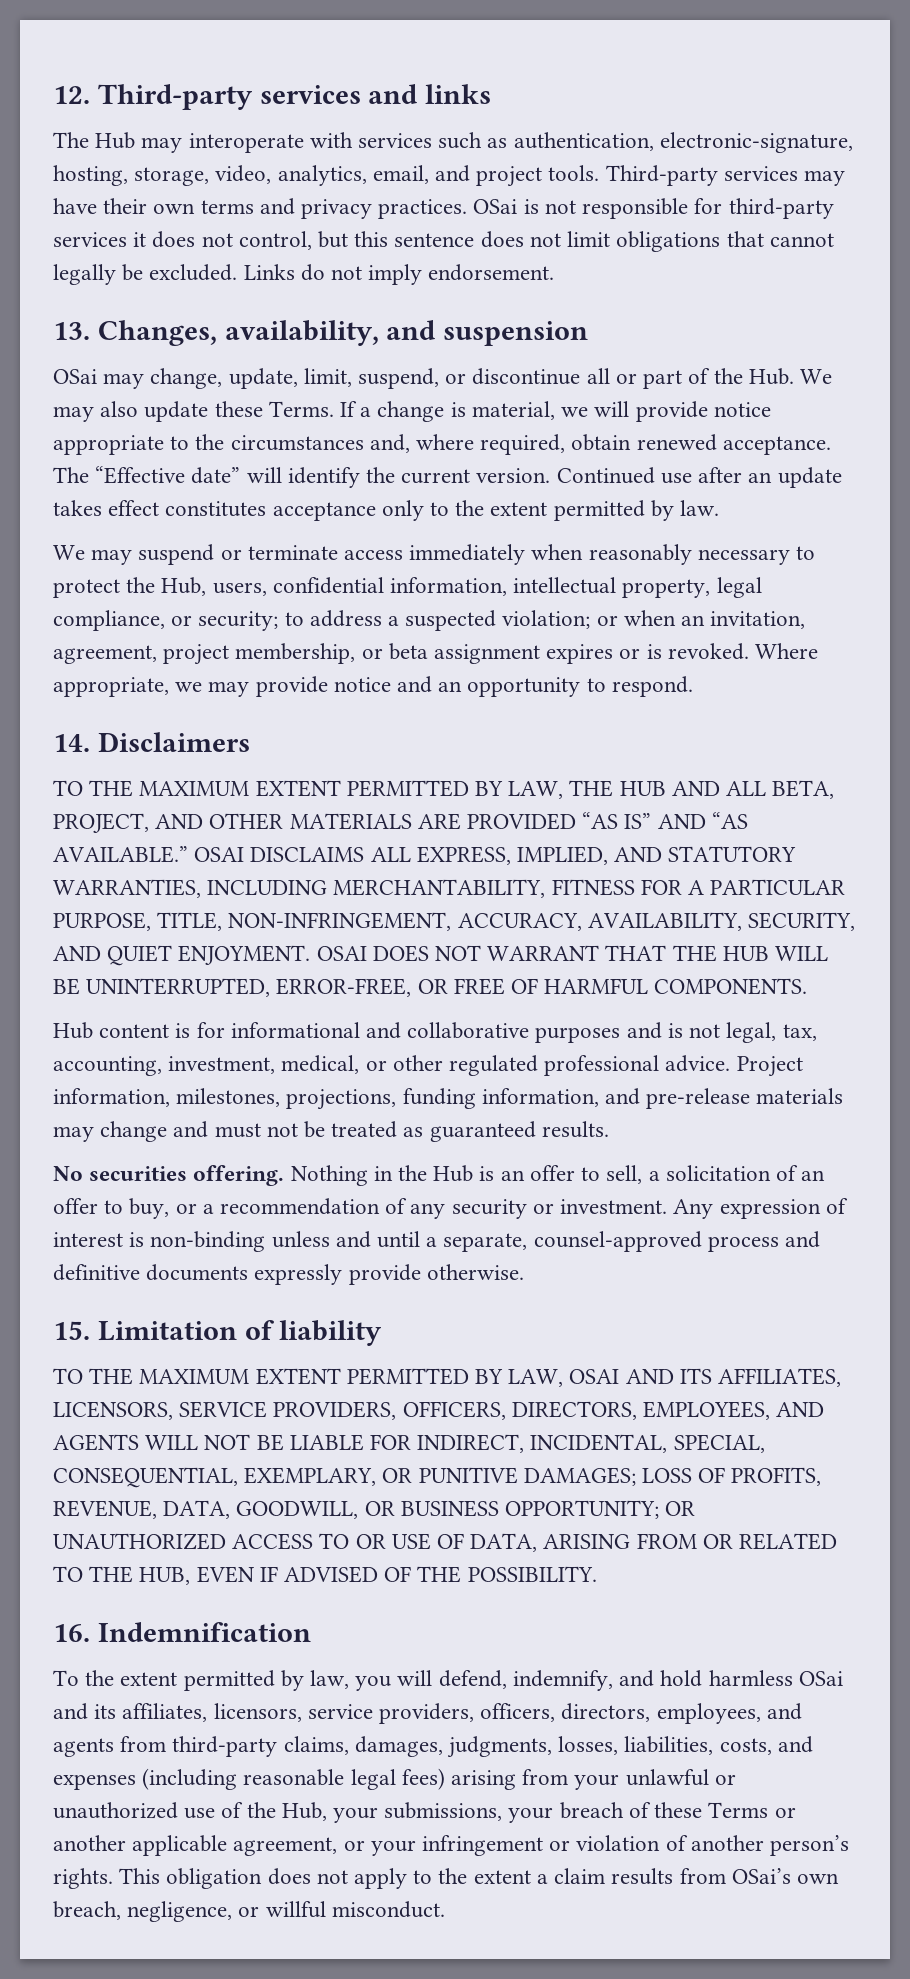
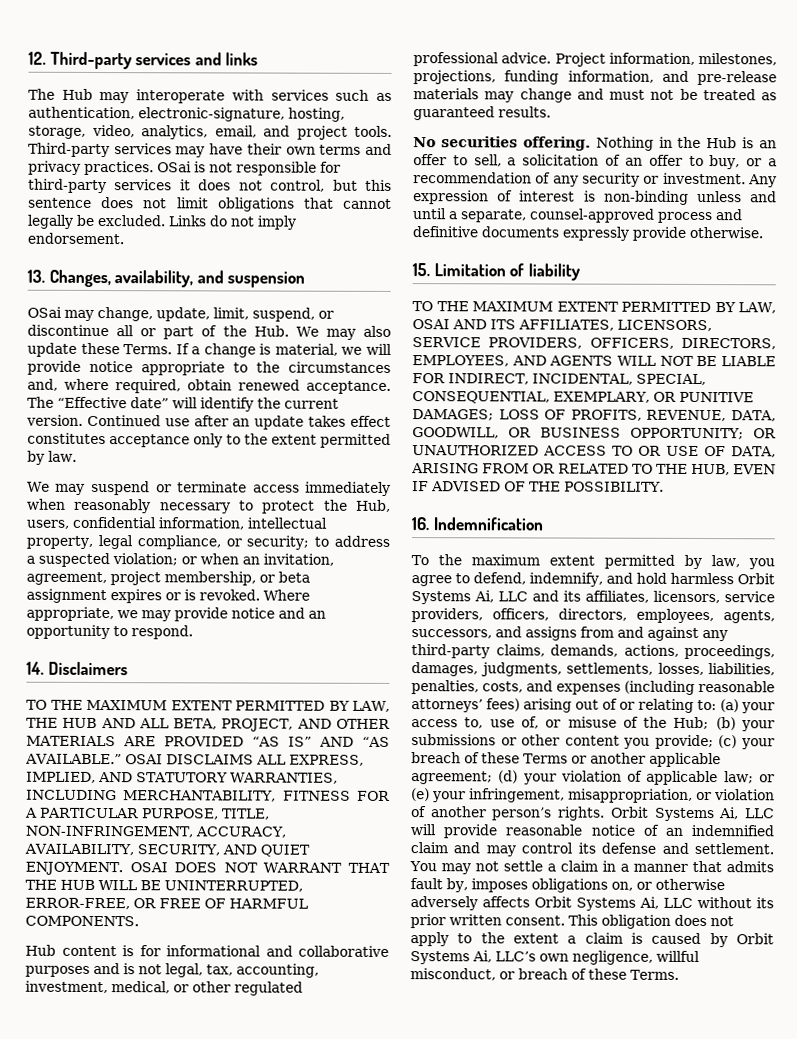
- To the extent permitted by law, you will defend, indemnify, and hold harmless OSai and its affiliates, licensors, service providers, officers, directors, employees, and agents from third-party claims, damages, judgments, losses, liabilities, costs, and expenses (including reasonable legal fees) arising from your unlawful or unauthorized use of the Hub, your submissions, your breach of these Terms or another applicable agreement, or your infringement or violation of another person’s rights.
+ To the maximum extent permitted by law, you agree to defend, indemnify, and hold harmless Orbit Systems Ai, LLC and its affiliates, licensors, service providers, officers, directors, employees, agents, successors, and assigns from and against any third-party claims, demands, actions, proceedings, damages, judgments, settlements, losses, liabilities, penalties, costs, and expenses (including reasonable attorneys’ fees) arising out of or relating to: (a) your access to, use of, or misuse of the Hub; (b) your submissions or other content you provide; (c) your breach of these Terms or another applicable agreement; (d) your violation of applicable law; or (e) your infringement, misappropriation, or violation of another person’s rights.
+ Orbit Systems Ai, LLC will provide reasonable notice of an indemnified claim and may control its defense and settlement. You may not settle a claim in a manner that admits fault by, imposes obligations on, or otherwise adversely affects Orbit Systems Ai, LLC without its prior written consent.
- This obligation does not apply to the extent a claim results from OSai’s own breach, negligence, or willful misconduct.
+ This obligation does not apply to the extent a claim is caused by Orbit Systems Ai, LLC’s own negligence, willful misconduct, or breach of these Terms.

